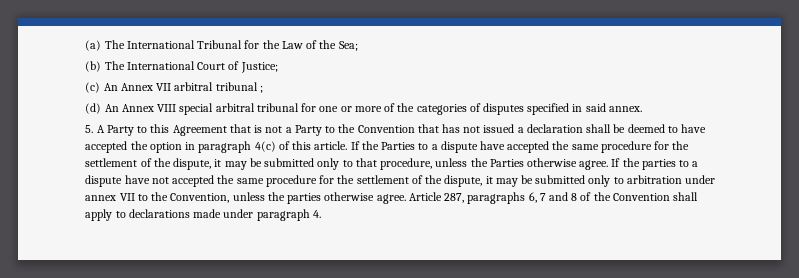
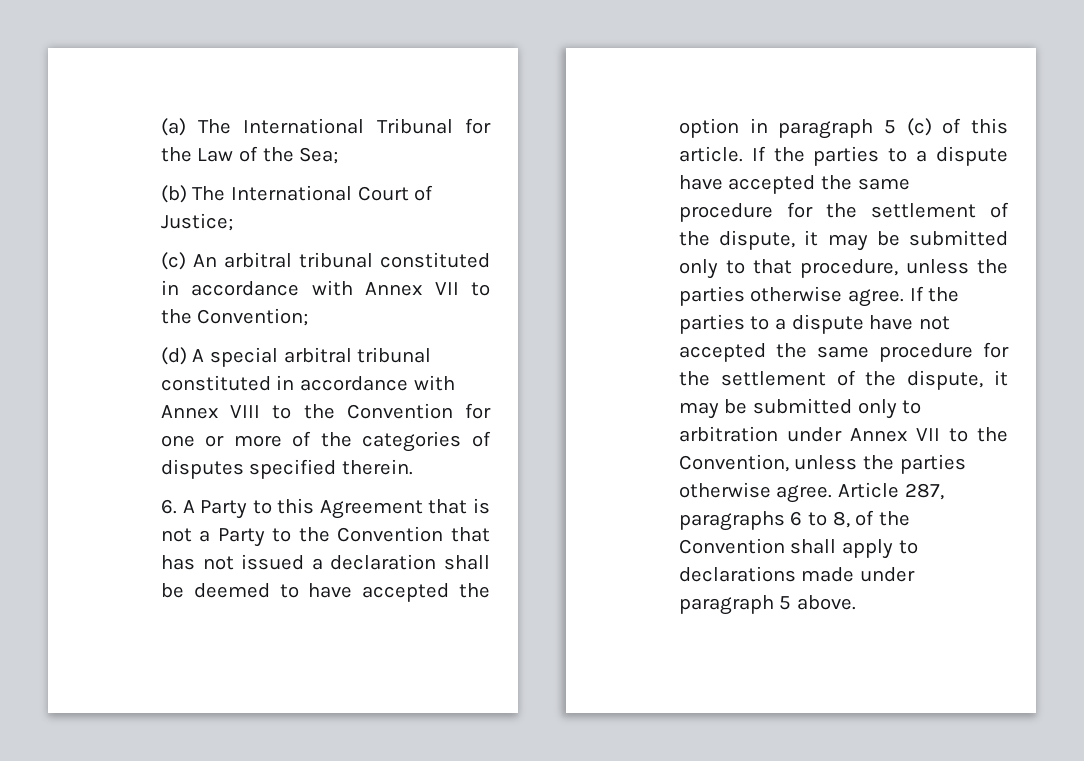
- (c) An Annex VII arbitral tribunal ;
- (d) An Annex VIII special arbitral tribunal for one or more of the categories of disputes specified in said annex.
- 5. A Party to this Agreement that is not a Party to the Convention that has not issued a declaration shall be deemed to have accepted the option in paragraph 4(c) of this article.
+ (c) An arbitral tribunal constituted in accordance with Annex VII to the Convention;
+ (d) A special arbitral tribunal constituted in accordance with Annex VIII to the Convention for one or more of the categories of disputes specified therein.
+ 6. A Party to this Agreement that is not a Party to the Convention that has not issued a declaration shall be deemed to have accepted the option in paragraph 5 (c) of this article.
- If the Parties to a dispute have accepted the same procedure for the settlement of the dispute, it may be submitted only to that procedure, unless the Parties otherwise agree.
+ If the parties to a dispute have accepted the same procedure for the settlement of the dispute, it may be submitted only to that procedure, unless the parties otherwise agree.
- If the parties to a dispute have not accepted the same procedure for the settlement of the dispute, it may be submitted only to arbitration under annex VII to the Convention, unless the parties otherwise agree.
+ If the parties to a dispute have not accepted the same procedure for the settlement of the dispute, it may be submitted only to arbitration under Annex VII to the Convention, unless the parties otherwise agree.
- Article 287, paragraphs 6, 7 and 8 of the Convention shall apply to declarations made under paragraph 4.
+ Article 287, paragraphs 6 to 8, of the Convention shall apply to declarations made under paragraph 5 above.

